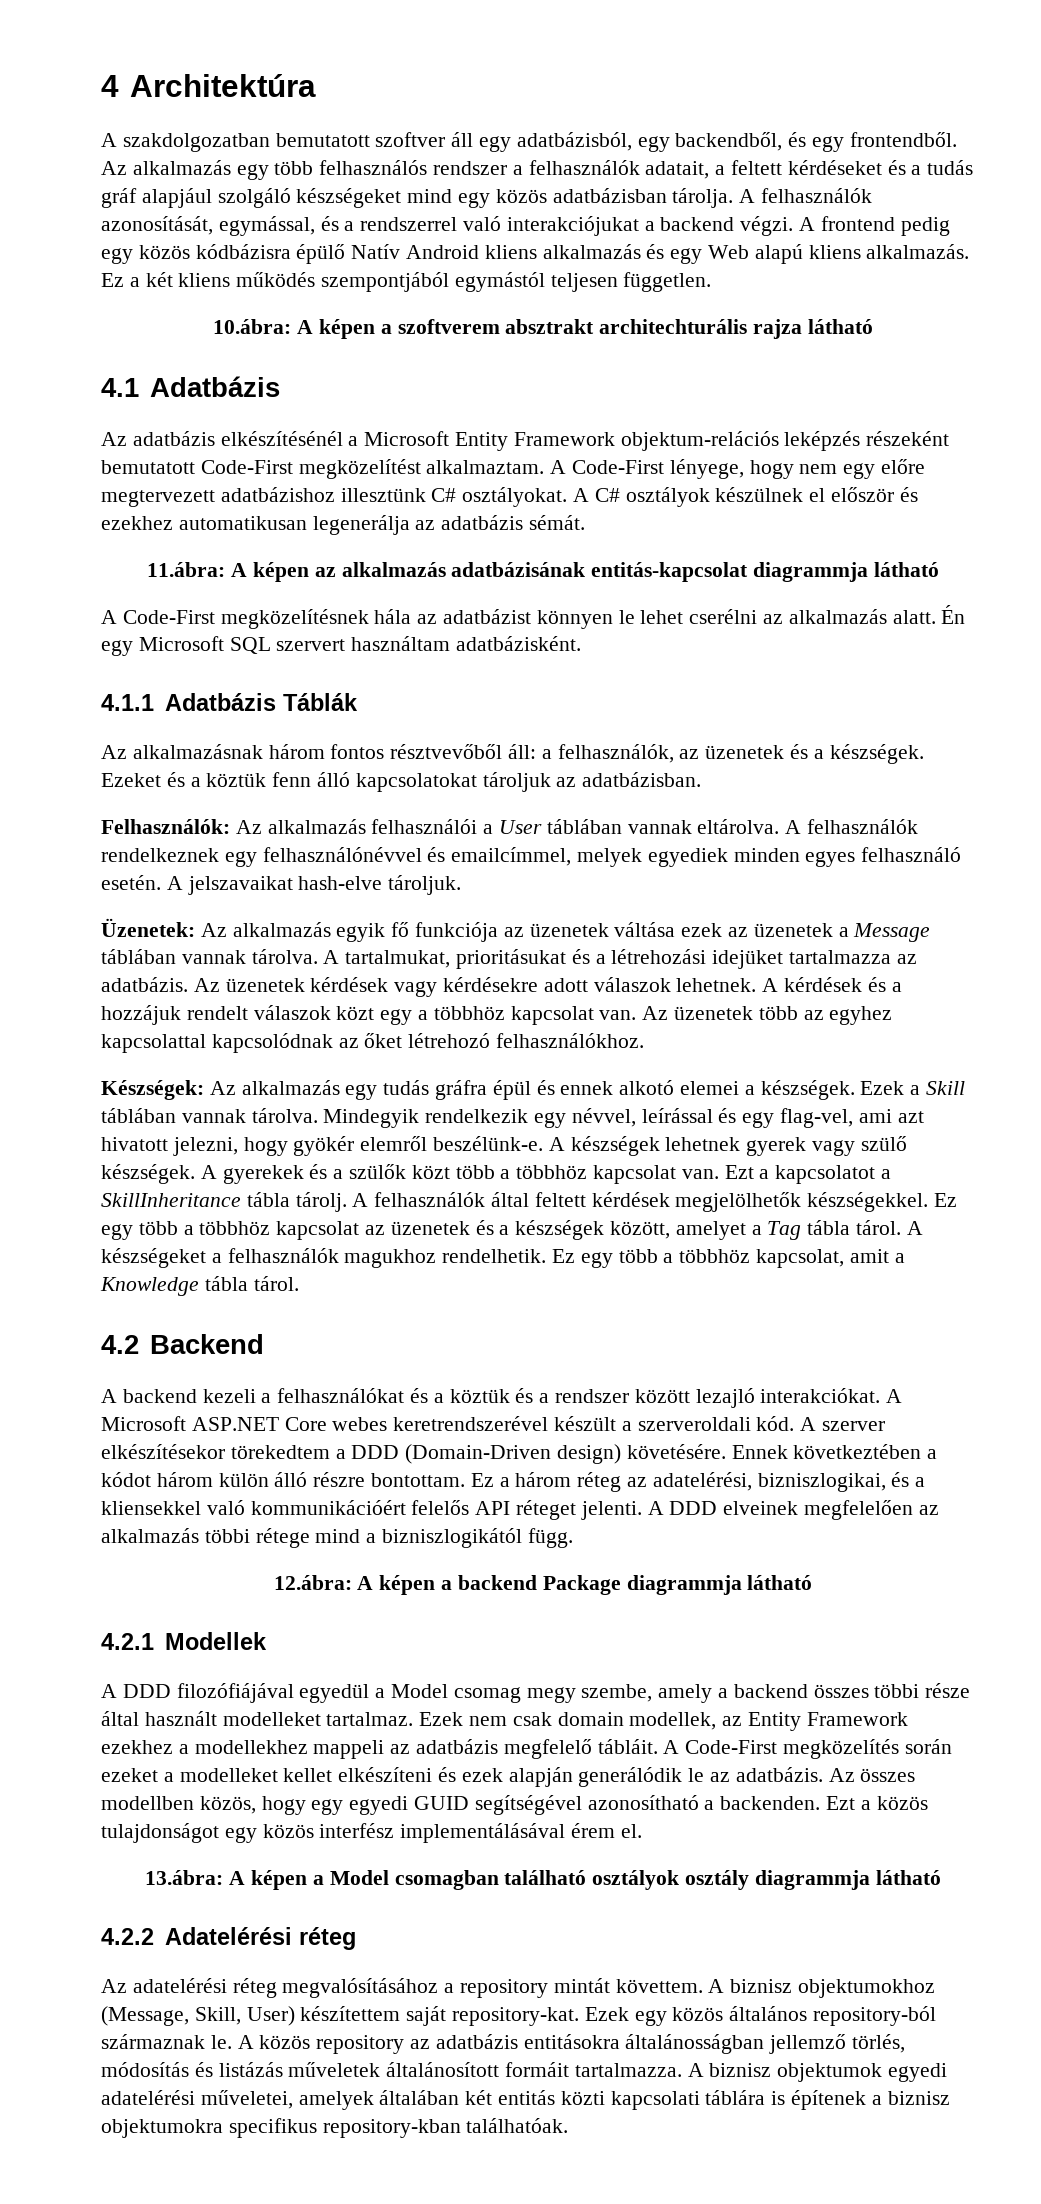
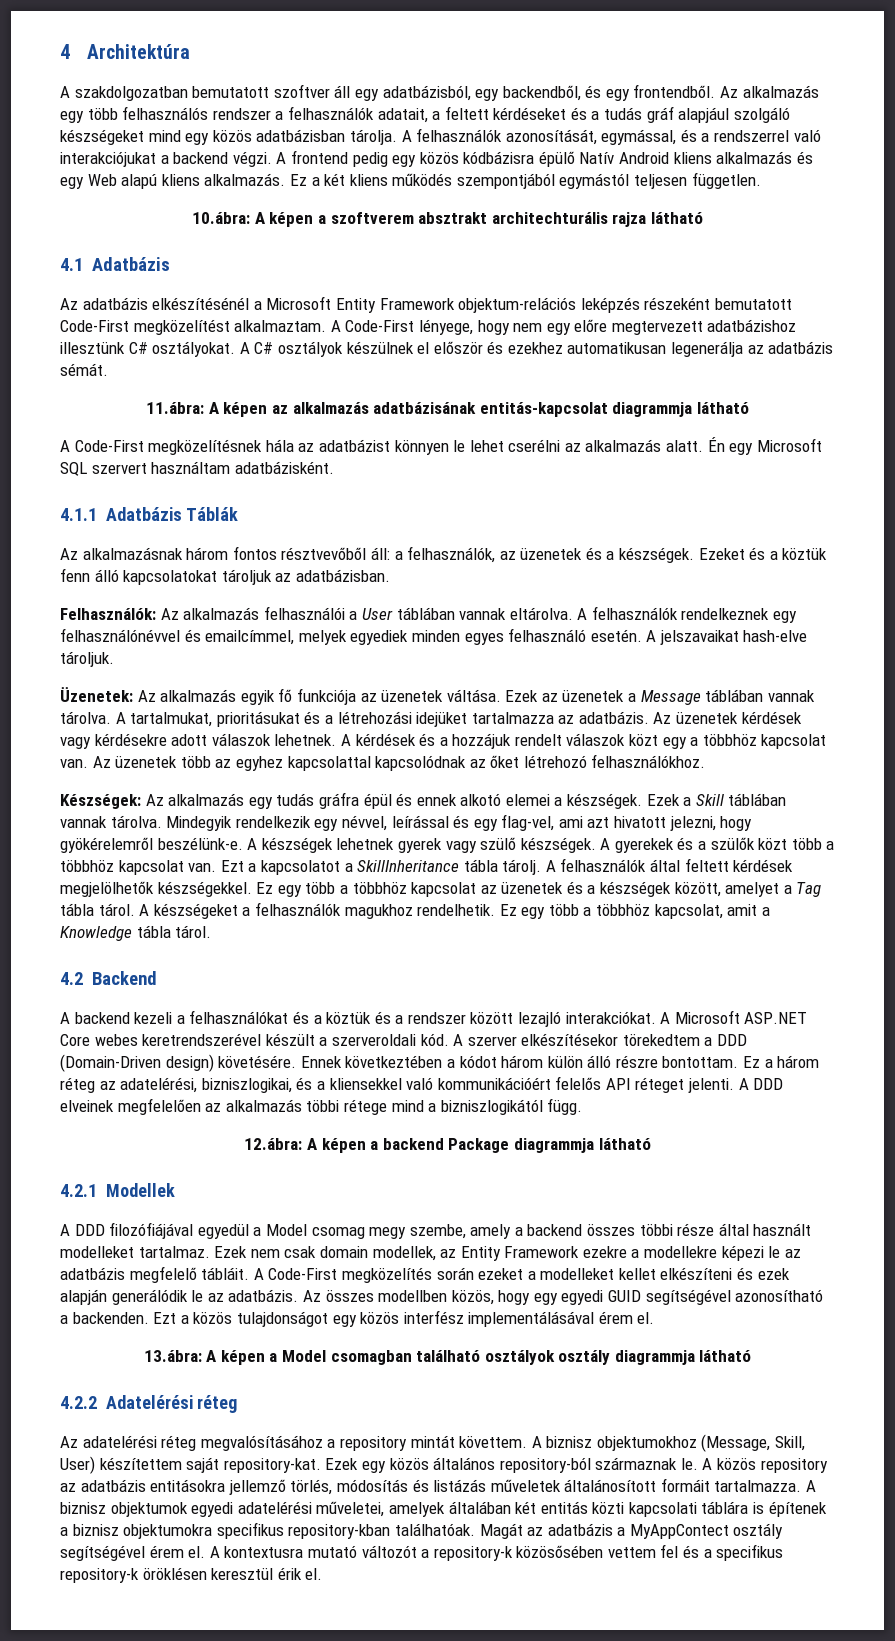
- Üzenetek: Az alkalmazás egyik fő funkciója az üzenetek váltása ezek az üzenetek a Message táblában vannak tárolva.
+ Üzenetek: Az alkalmazás egyik fő funkciója az üzenetek váltása. Ezek az üzenetek a Message táblában vannak tárolva.
- Mindegyik rendelkezik egy névvel, leírással és egy flag-vel, ami azt hivatott jelezni, hogy gyökér elemről beszélünk-e.
+ Mindegyik rendelkezik egy névvel, leírással és egy flag-vel, ami azt hivatott jelezni, hogy gyökérelemről beszélünk-e.
- Ezek nem csak domain modellek, az Entity Framework ezekhez a modellekhez mappeli az adatbázis megfelelő tábláit.
+ Ezek nem csak domain modellek, az Entity Framework ezekre a modellekre képezi le az adatbázis megfelelő tábláit.
- A közös repository az adatbázis entitásokra általánosságban jellemző törlés, módosítás és listázás műveletek általánosított formáit tartalmazza.
+ A közös repository az adatbázis entitásokra jellemző törlés, módosítás és listázás műveletek általánosított formáit tartalmazza.
+ Magát az adatbázis a MyAppContect osztály segítségével érem el. A kontextusra mutató változót a repository-k közösősében vettem fel és a specifikus repository-k öröklésen keresztül érik el.

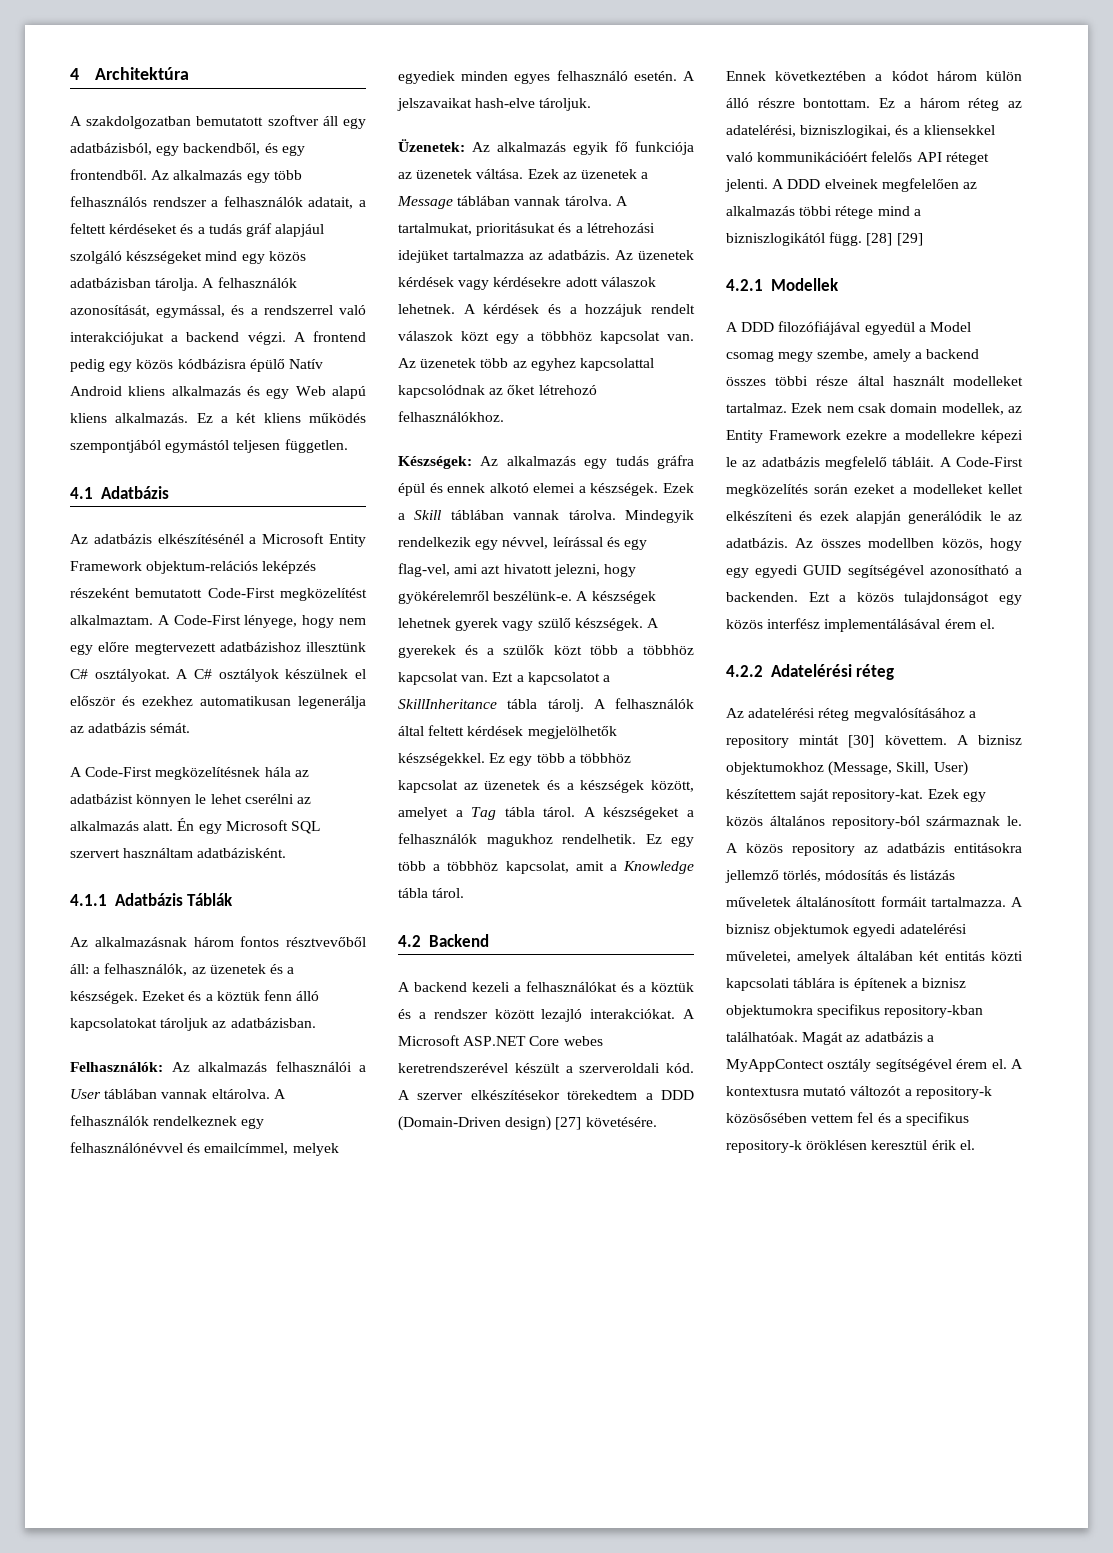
- 10.ábra: A képen a szoftverem absztrakt architechturális rajza látható
- 11.ábra: A képen az alkalmazás adatbázisának entitás-kapcsolat diagrammja látható
- A szerver elkészítésekor törekedtem a DDD (Domain-Driven design) követésére.
+ A szerver elkészítésekor törekedtem a DDD (Domain-Driven design) [27] követésére.
- A DDD elveinek megfelelően az alkalmazás többi rétege mind a bizniszlogikától függ.
- 12.ábra: A képen a backend Package diagrammja látható
+ A DDD elveinek megfelelően az alkalmazás többi rétege mind a bizniszlogikától függ. [28] [29]
- 13.ábra: A képen a Model csomagban található osztályok osztály diagrammja látható
- Az adatelérési réteg megvalósításához a repository mintát követtem.
+ Az adatelérési réteg megvalósításához a repository mintát [30] követtem.

